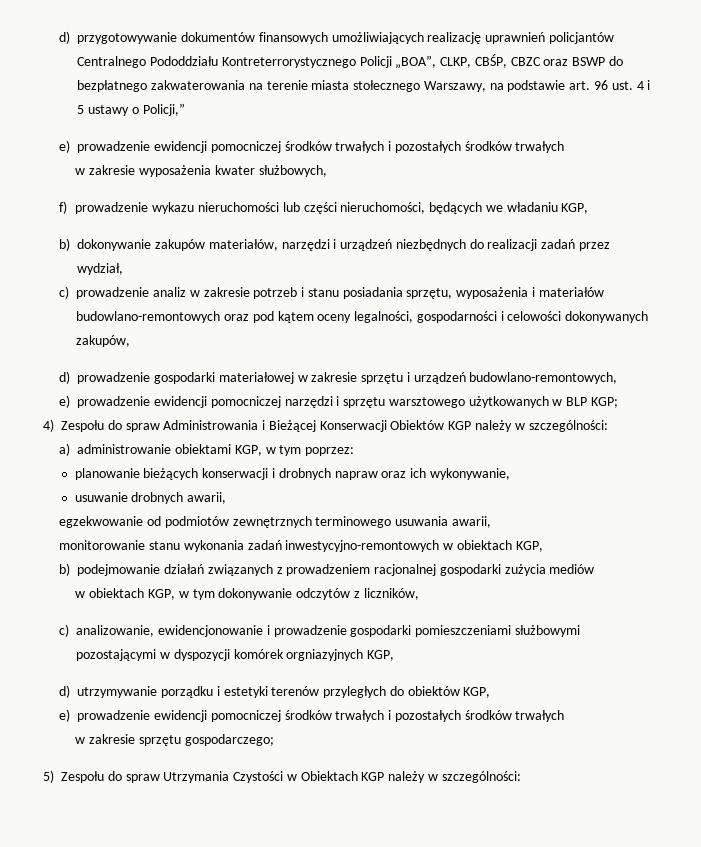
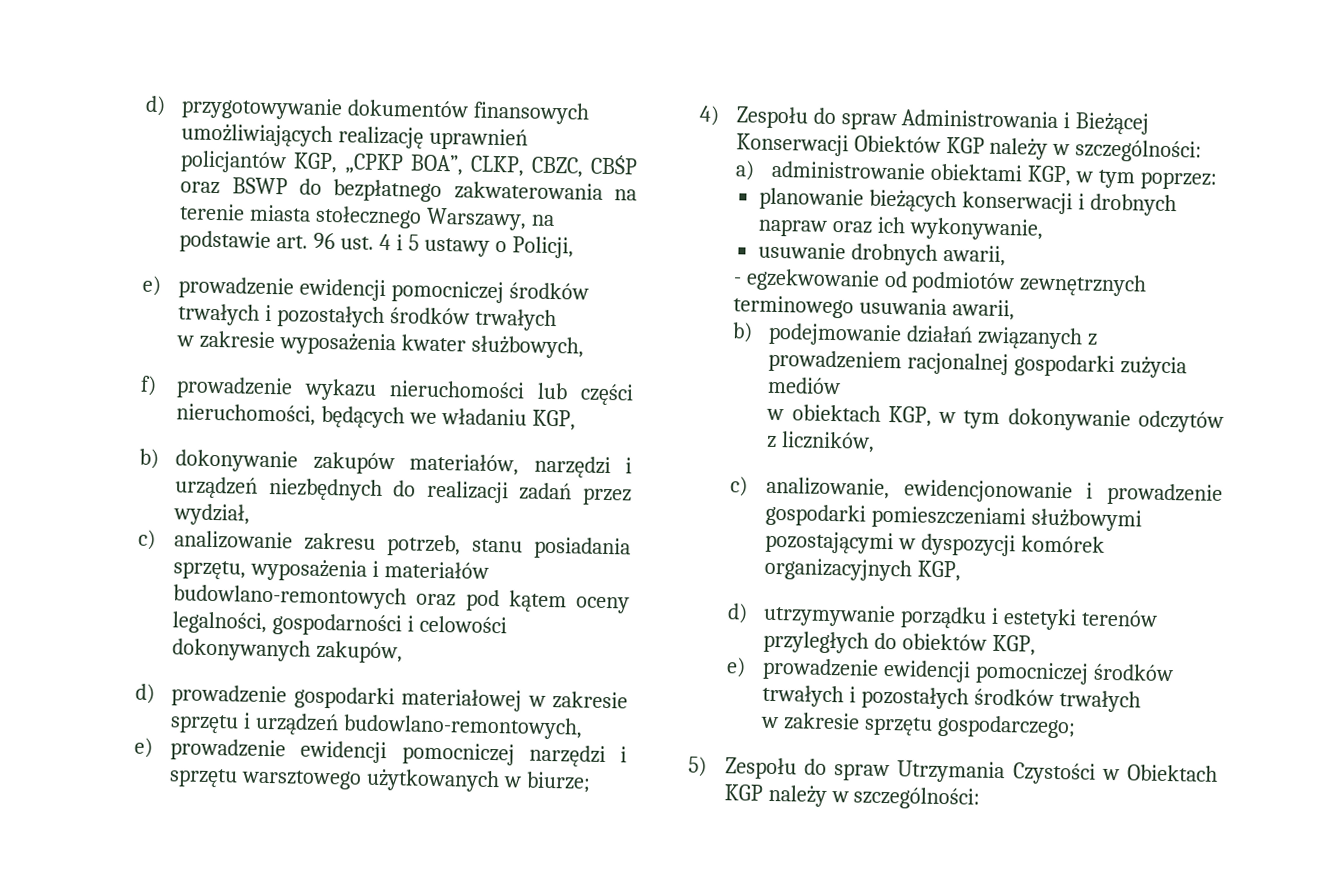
- d) przygotowywanie dokumentów finansowych umożliwiających realizację uprawnień policjantów Centralnego Pododdziału Kontreterrorystycznego Policji „BOA”, CLKP, CBŚP, CBZC oraz BSWP do bezpłatnego zakwaterowania na terenie miasta stołecznego Warszawy, na podstawie art. 96 ust. 4 i 5 ustawy o Policji,”
+ d) przygotowywanie dokumentów finansowych umożliwiających realizację uprawnień policjantów KGP, „CPKP BOA”, CLKP, CBZC, CBŚP oraz BSWP do bezpłatnego zakwaterowania na terenie miasta stołecznego Warszawy, na podstawie art. 96 ust. 4 i 5 ustawy o Policji,
- c) prowadzenie analiz w zakresie potrzeb i stanu posiadania sprzętu, wyposażenia i materiałów budowlano-remontowych oraz pod kątem oceny legalności, gospodarności i celowości dokonywanych zakupów,
+ c) analizowanie zakresu potrzeb, stanu posiadania sprzętu, wyposażenia i materiałów budowlano-remontowych oraz pod kątem oceny legalności, gospodarności i celowości dokonywanych zakupów,
- e) prowadzenie ewidencji pomocniczej narzędzi i sprzętu warsztowego użytkowanych w BLP KGP;
+ e) prowadzenie ewidencji pomocniczej narzędzi i sprzętu warsztowego użytkowanych w biurze;
- egzekwowanie od podmiotów zewnętrznych terminowego usuwania awarii,
+ - egzekwowanie od podmiotów zewnętrznych terminowego usuwania awarii,
- monitorowanie stanu wykonania zadań inwestycyjno-remontowych w obiektach KGP,
- c) analizowanie, ewidencjonowanie i prowadzenie gospodarki pomieszczeniami służbowymi pozostającymi w dyspozycji komórek orgniazyjnych KGP,
+ c) analizowanie, ewidencjonowanie i prowadzenie gospodarki pomieszczeniami służbowymi pozostającymi w dyspozycji komórek organizacyjnych KGP,

